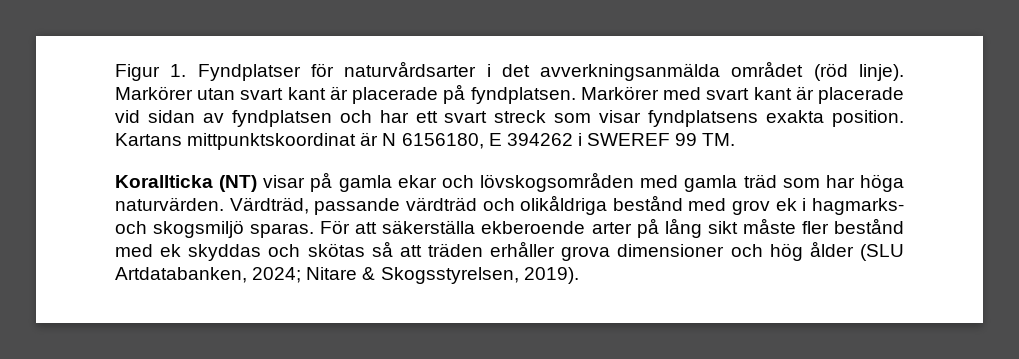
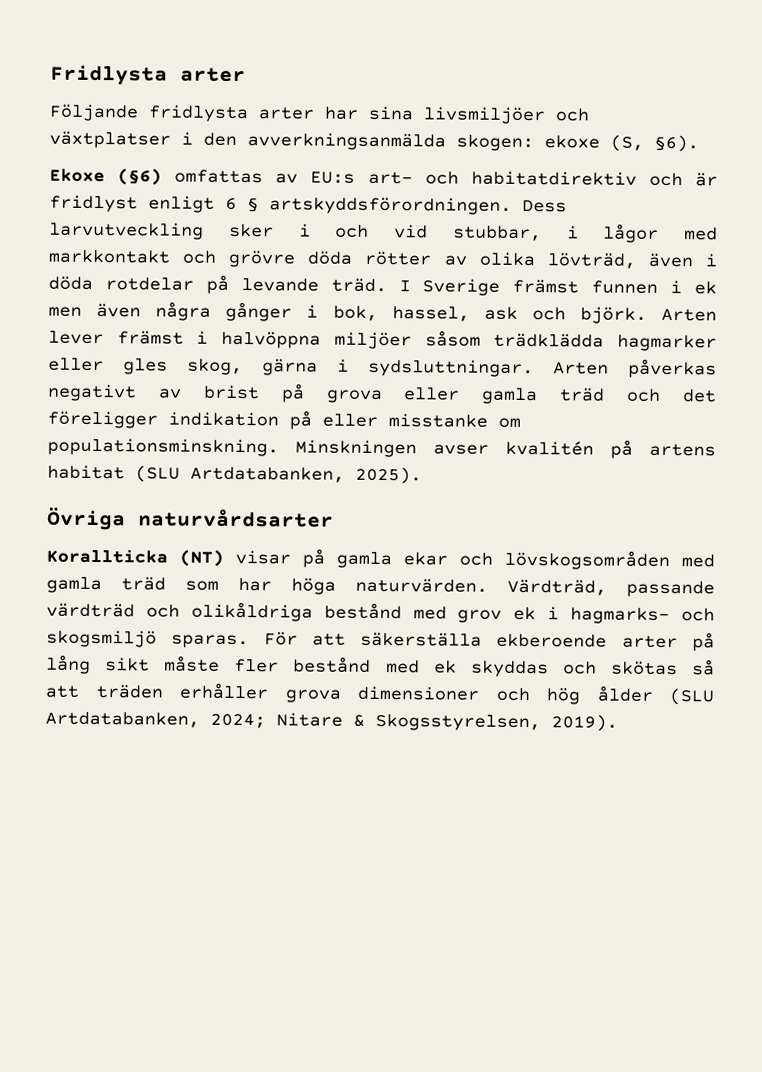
- Figur 1. Fyndplatser för naturvårdsarter i det avverkningsanmälda området (röd linje). Markörer utan svart kant är placerade på fyndplatsen. Markörer med svart kant är placerade vid sidan av fyndplatsen och har ett svart streck som visar fyndplatsens exakta position. Kartans mittpunktskoordinat är N 6156180, E 394262 i SWEREF 99 TM.
+ Fridlysta arter
+ Följande fridlysta arter har sina livsmiljöer och växtplatser i den avverkningsanmälda skogen: ekoxe (S, §6).
+ Ekoxe (§6) omfattas av EU:s art- och habitatdirektiv och är fridlyst enligt 6 § artskyddsförordningen. Dess larvutveckling sker i och vid stubbar, i lågor med markkontakt och grövre döda rötter av olika lövträd, även i döda rotdelar på levande träd. I Sverige främst funnen i ek men även några gånger i bok, hassel, ask och björk. Arten lever främst i halvöppna miljöer såsom trädklädda hagmarker eller gles skog, gärna i sydsluttningar. Arten påverkas negativt av brist på grova eller gamla träd och det föreligger indikation på eller misstanke om populationsminskning. Minskningen avser kvalitén på artens habitat (SLU Artdatabanken, 2025).
+ Övriga naturvårdsarter

